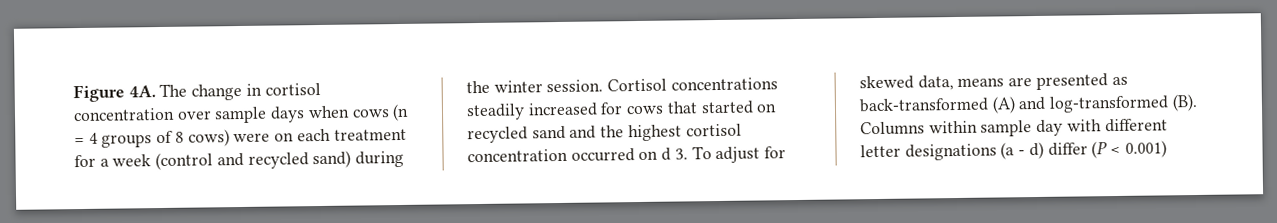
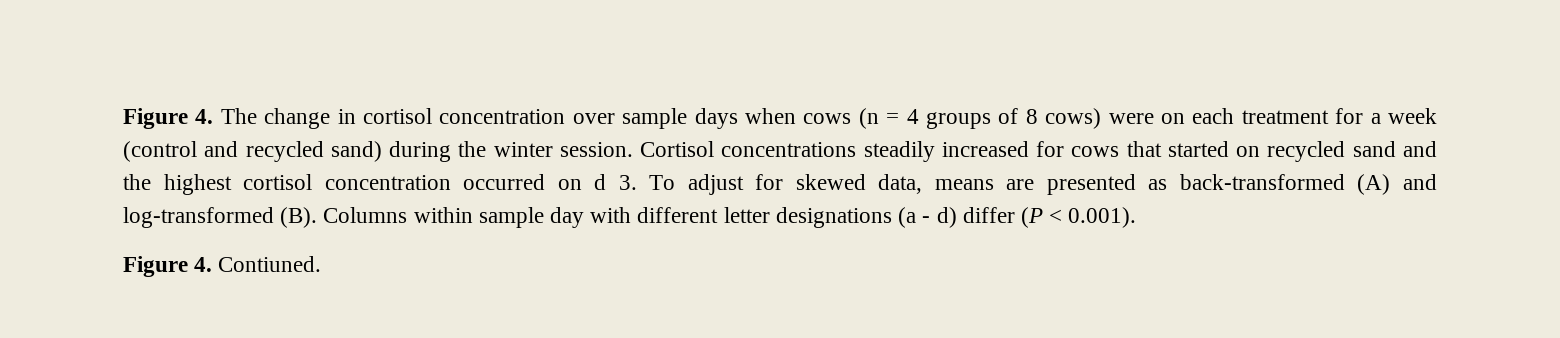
- Figure 4A. The change in cortisol concentration over sample days when cows (n = 4 groups of 8 cows) were on each treatment for a week (control and recycled sand) during the winter session.
+ Figure 4. The change in cortisol concentration over sample days when cows (n = 4 groups of 8 cows) were on each treatment for a week (control and recycled sand) during the winter session.
- Cortisol concentrations steadily increased for cows that started on recycled sand and the highest cortisol concentration occurred on d 3. To adjust for skewed data, means are presented as back-transformed (A) and log-transformed (B). Columns within sample day with different letter designations (a - d) differ (P < 0.001)
+ Cortisol concentrations steadily increased for cows that started on recycled sand and the highest cortisol concentration occurred on d 3. To adjust for skewed data, means are presented as back-transformed (A) and log-transformed (B). Columns within sample day with different letter designations (a - d) differ (P < 0.001).
+ Figure 4. Contiuned.

